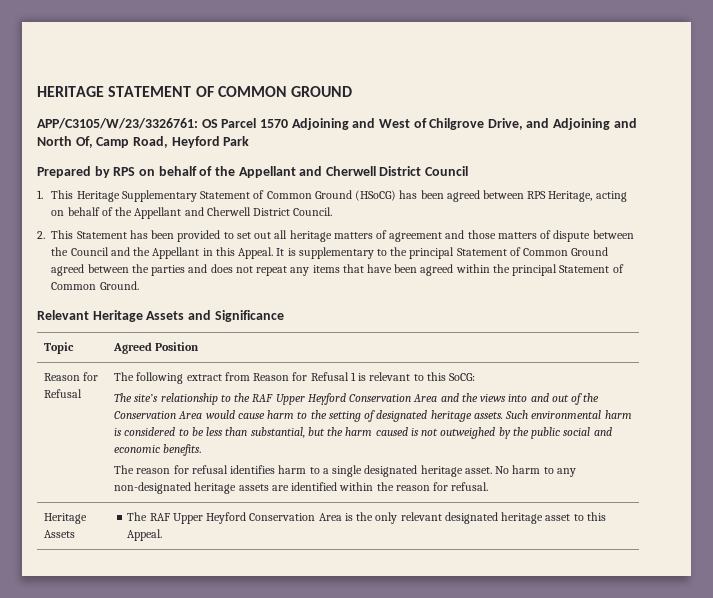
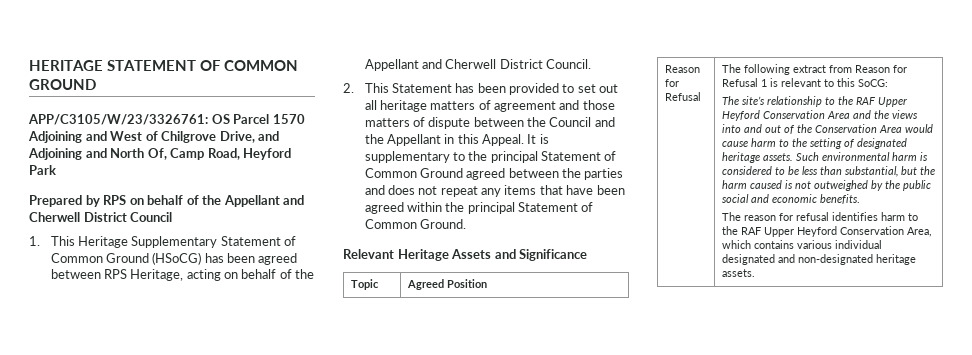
- The reason for refusal identifies harm to a single designated heritage asset. No harm to any non-designated heritage assets are identified within the reason for refusal.
- Heritage Assets | The RAF Upper Heyford Conservation Area is the only relevant designated heritage asset to this Appeal.
+ The reason for refusal identifies harm to the RAF Upper Heyford Conservation Area, which contains various individual designated and non-designated heritage assets.

